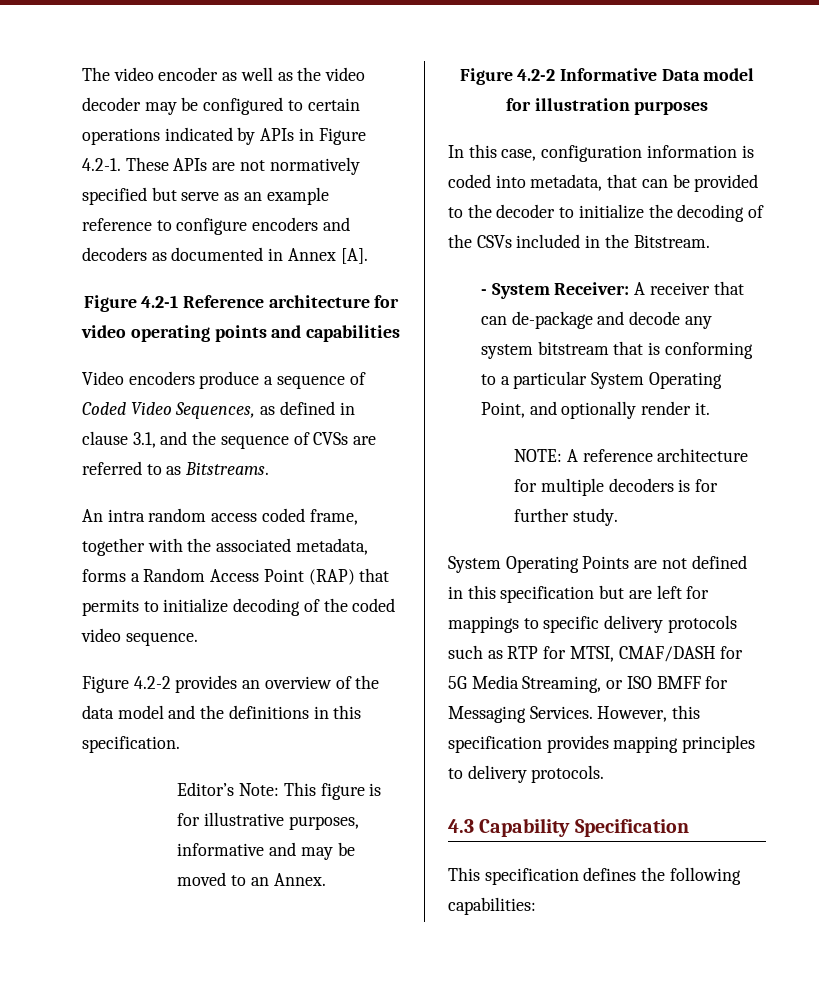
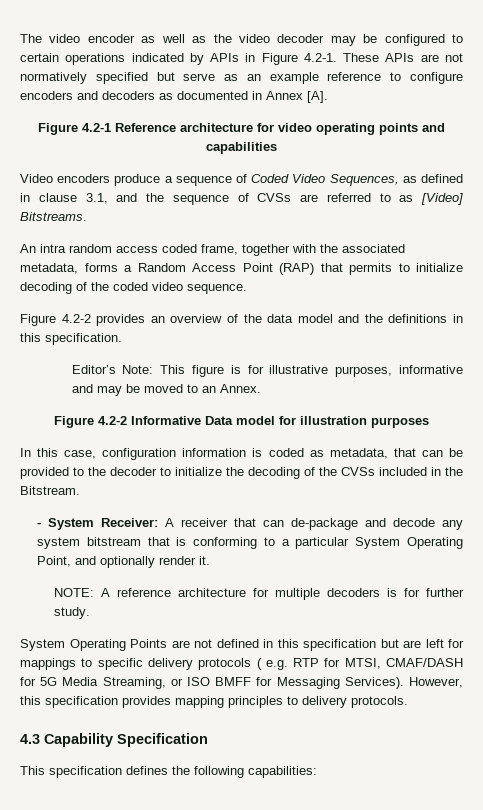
- Video encoders produce a sequence of Coded Video Sequences, as defined in clause 3.1, and the sequence of CVSs are referred to as Bitstreams.
+ Video encoders produce a sequence of Coded Video Sequences, as defined in clause 3.1, and the sequence of CVSs are referred to as [Video] Bitstreams.
- In this case, configuration information is coded into metadata, that can be provided to the decoder to initialize the decoding of the CSVs included in the Bitstream.
+ In this case, configuration information is coded as metadata, that can be provided to the decoder to initialize the decoding of the CVSs included in the Bitstream.
- System Operating Points are not defined in this specification but are left for mappings to specific delivery protocols such as RTP for MTSI, CMAF/DASH for 5G Media Streaming, or ISO BMFF for Messaging Services.
+ System Operating Points are not defined in this specification but are left for mappings to specific delivery protocols ( e.g. RTP for MTSI, CMAF/DASH for 5G Media Streaming, or ISO BMFF for Messaging Services).

